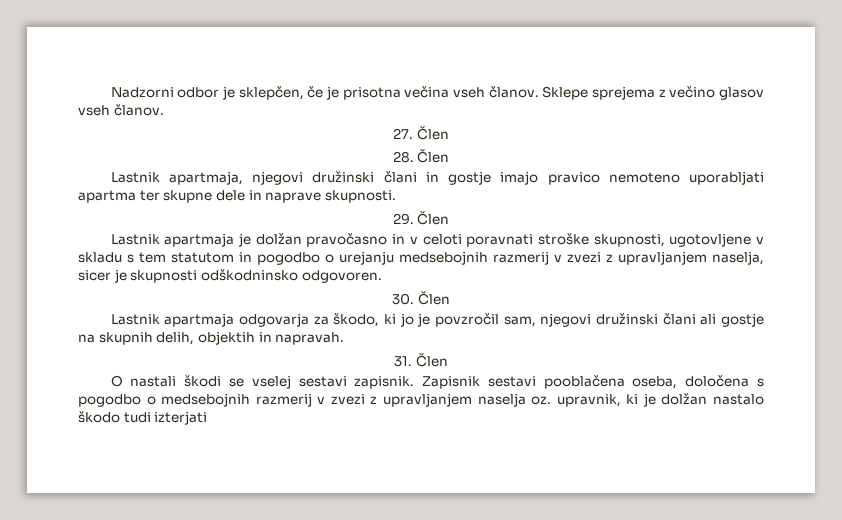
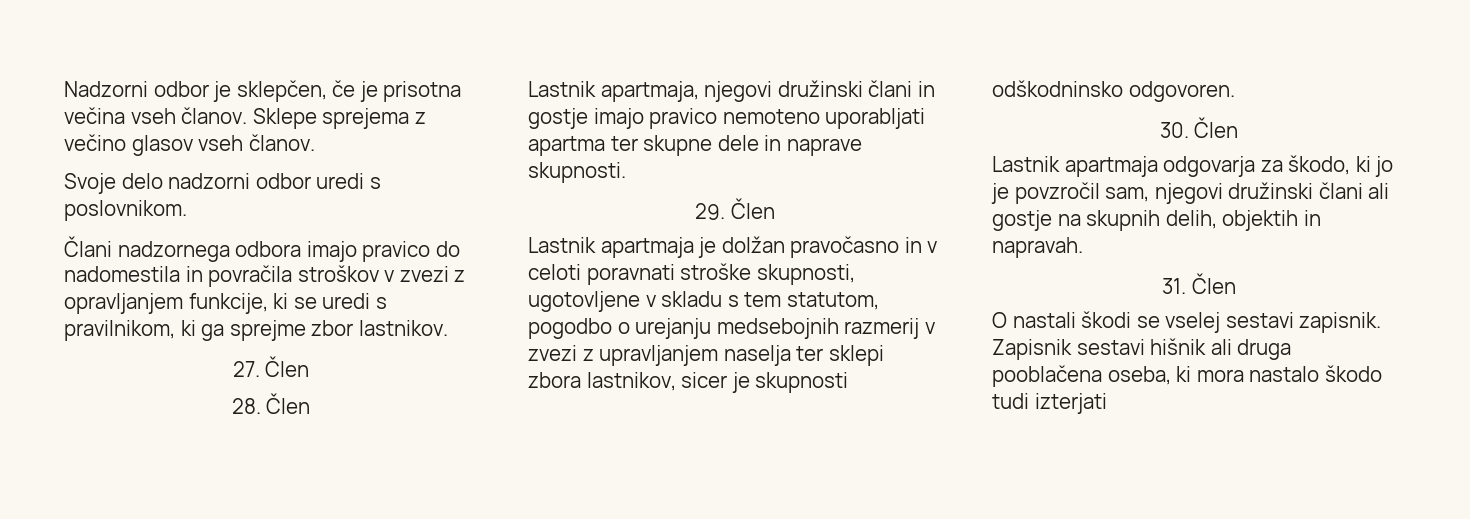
+ Svoje delo nadzorni odbor uredi s poslovnikom.
+ Člani nadzornega odbora imajo pravico do nadomestila in povračila stroškov v zvezi z opravljanjem funkcije, ki se uredi s pravilnikom, ki ga sprejme zbor lastnikov.
- Lastnik apartmaja je dolžan pravočasno in v celoti poravnati stroške skupnosti, ugotovljene v skladu s tem statutom in pogodbo o urejanju medsebojnih razmerij v zvezi z upravljanjem naselja, sicer je skupnosti odškodninsko odgovoren.
+ Lastnik apartmaja je dolžan pravočasno in v celoti poravnati stroške skupnosti, ugotovljene v skladu s tem statutom, pogodbo o urejanju medsebojnih razmerij v zvezi z upravljanjem naselja ter sklepi zbora lastnikov, sicer je skupnosti odškodninsko odgovoren.
- Zapisnik sestavi pooblačena oseba, določena s pogodbo o medsebojnih razmerij v zvezi z upravljanjem naselja oz. upravnik, ki je dolžan nastalo škodo tudi izterjati
+ Zapisnik sestavi hišnik ali druga pooblačena oseba, ki mora nastalo škodo tudi izterjati

